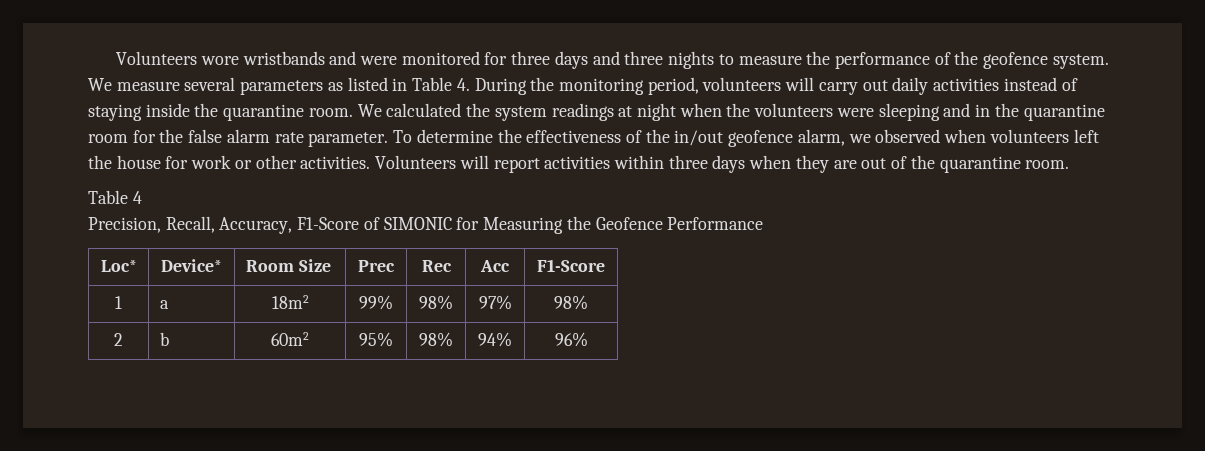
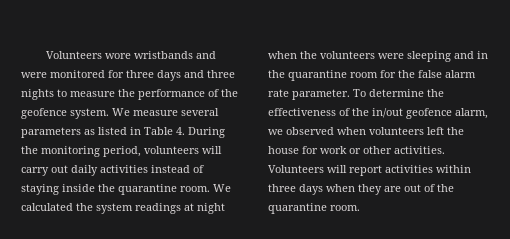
- Table 4
- Precision, Recall, Accuracy, F1-Score of SIMONIC for Measuring the Geofence Performance
- Loc* | Device* | Room Size | Prec | Rec | Acc | F1-Score
- 1 | a | 18m2 | 99% | 98% | 97% | 98%
- 2 | b | 60m2 | 95% | 98% | 94% | 96%

